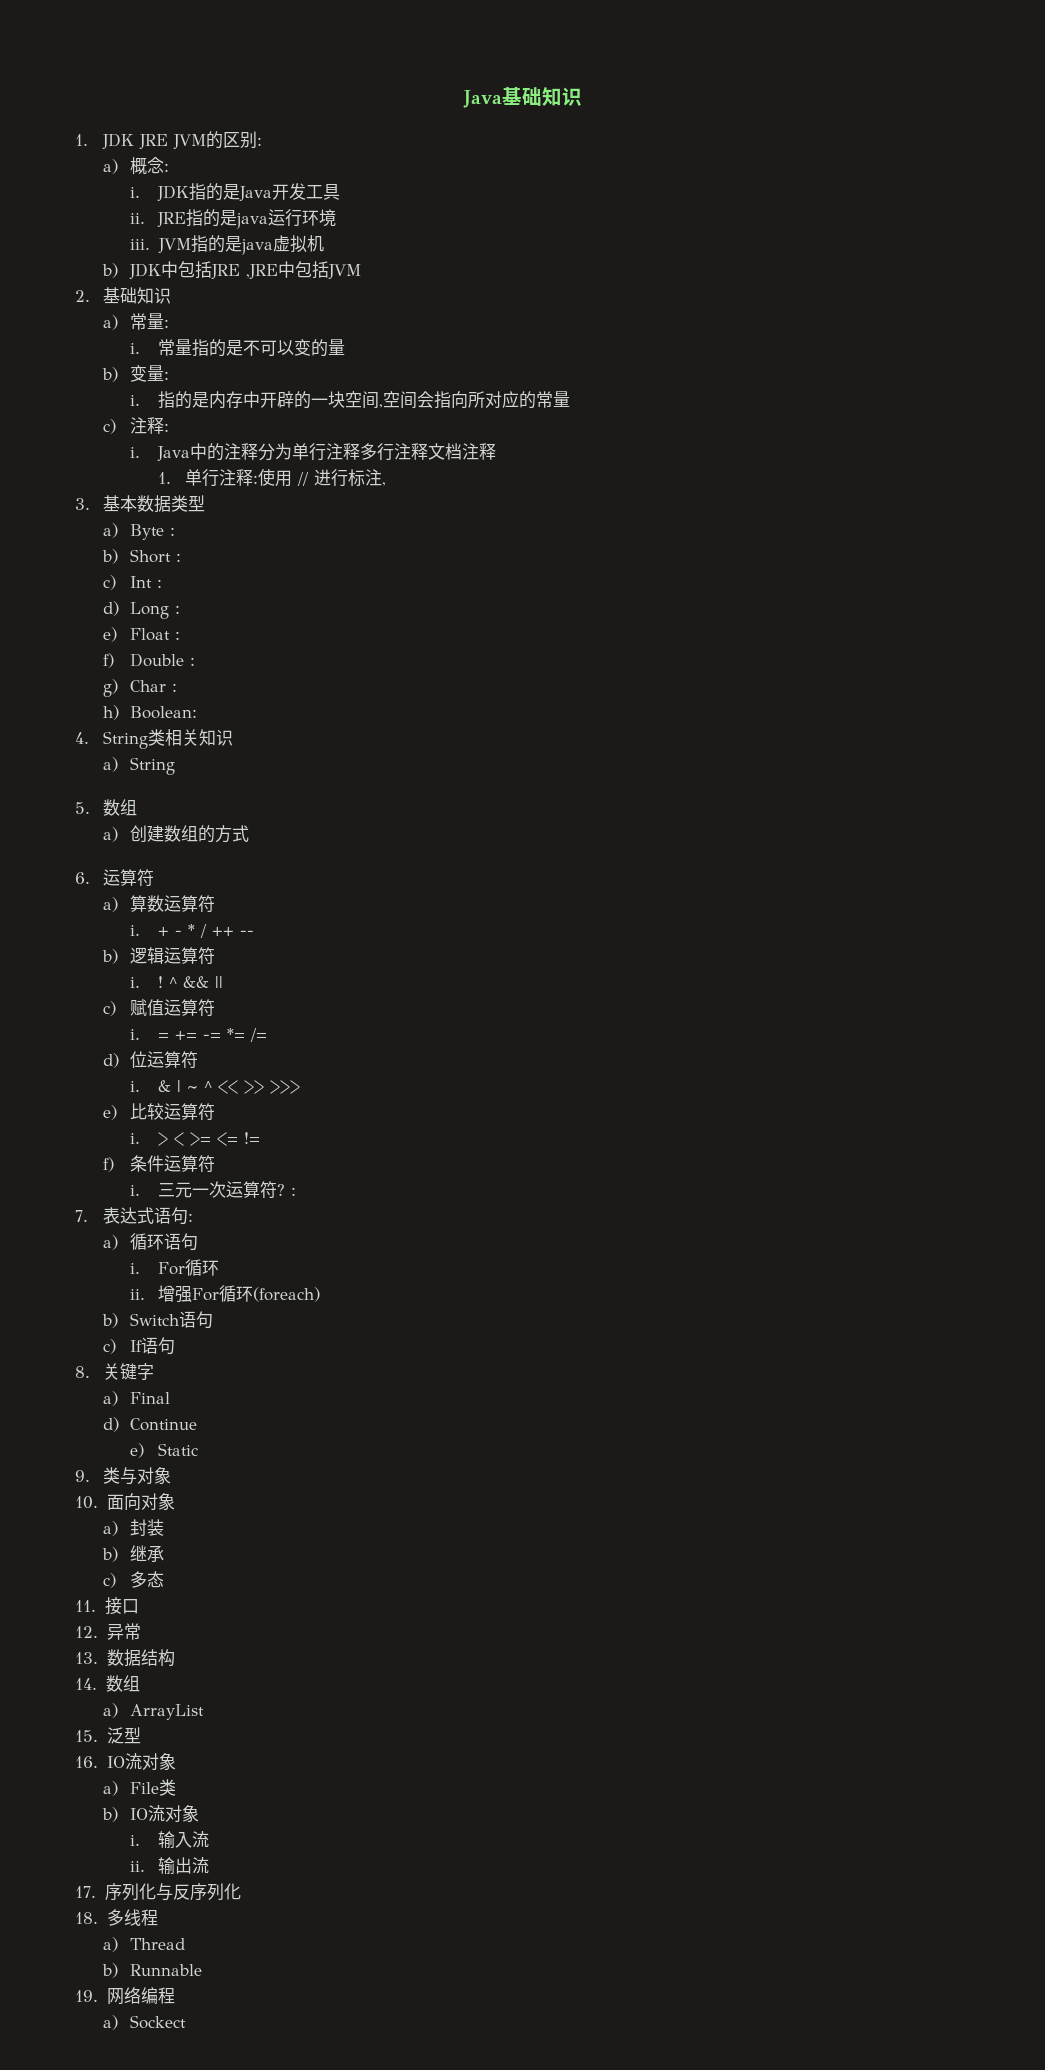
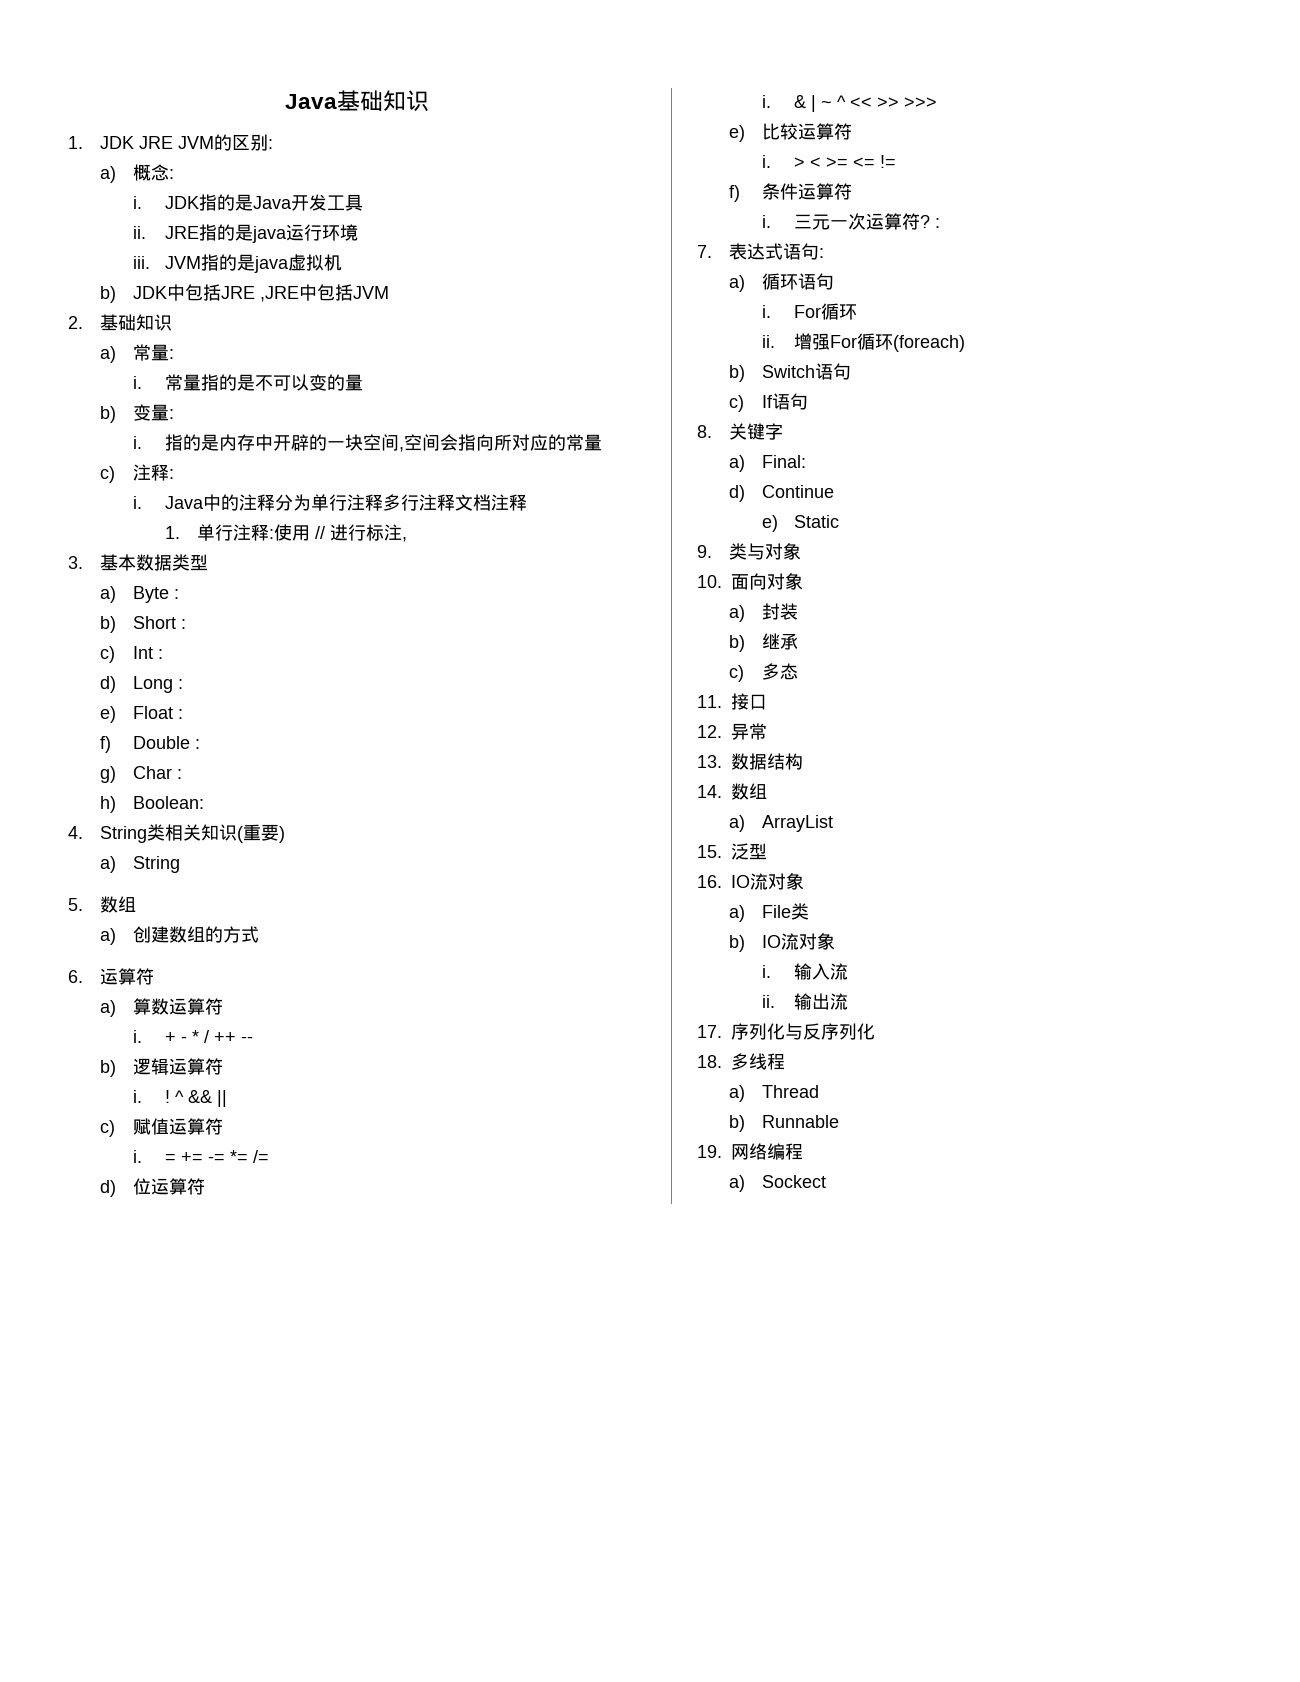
- 4. String类相关知识
+ 4. String类相关知识(重要)
- a) Final
+ a) Final:

